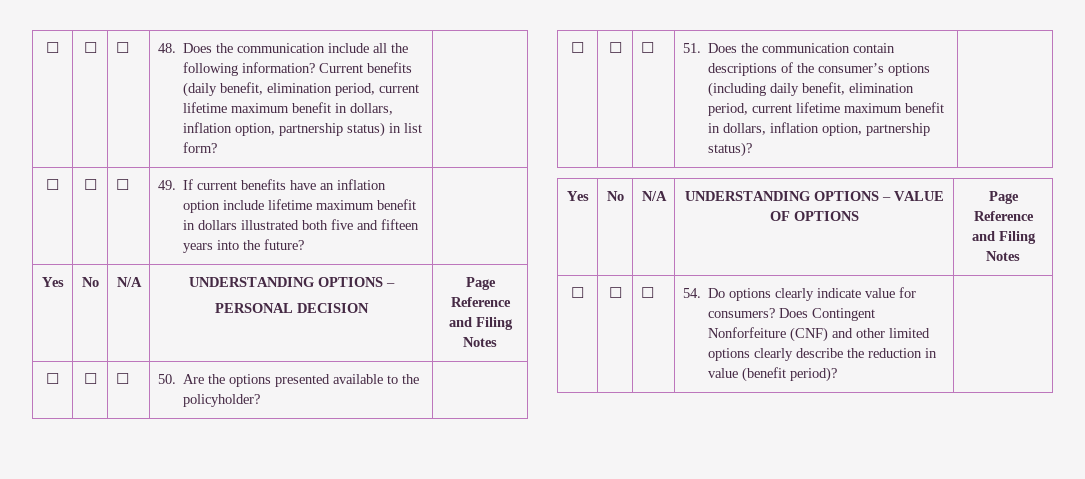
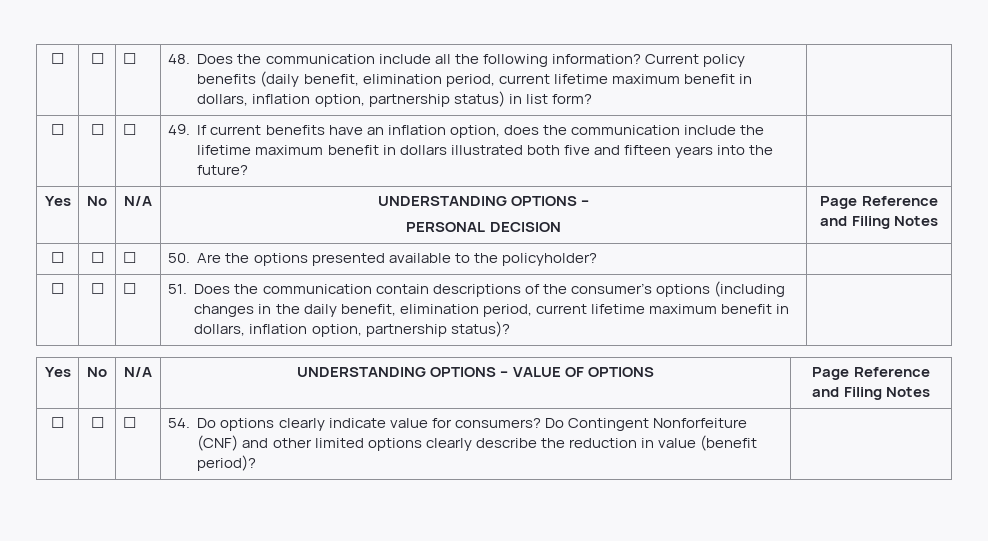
- ☐ | ☐ | ☐ | 48. Does the communication include all the following information? Current benefits (daily benefit, elimination period, current lifetime maximum benefit in dollars, inflation option, partnership status) in list form? |
+ ☐ | ☐ | ☐ | 48. Does the communication include all the following information? Current policy benefits (daily benefit, elimination period, current lifetime maximum benefit in dollars, inflation option, partnership status) in list form? |
- ☐ | ☐ | ☐ | 49. If current benefits have an inflation option include lifetime maximum benefit in dollars illustrated both five and fifteen years into the future? |
+ ☐ | ☐ | ☐ | 49. If current benefits have an inflation option, does the communication include the lifetime maximum benefit in dollars illustrated both five and fifteen years into the future? |
- ☐ | ☐ | ☐ | 51. Does the communication contain descriptions of the consumer’s options (including daily benefit, elimination period, current lifetime maximum benefit in dollars, inflation option, partnership status)? |
+ ☐ | ☐ | ☐ | 51. Does the communication contain descriptions of the consumer’s options (including changes in the daily benefit, elimination period, current lifetime maximum benefit in dollars, inflation option, partnership status)? |
- ☐ | ☐ | ☐ | 54. Do options clearly indicate value for consumers? Does Contingent Nonforfeiture (CNF) and other limited options clearly describe the reduction in value (benefit period)? |
+ ☐ | ☐ | ☐ | 54. Do options clearly indicate value for consumers? Do Contingent Nonforfeiture (CNF) and other limited options clearly describe the reduction in value (benefit period)? |

